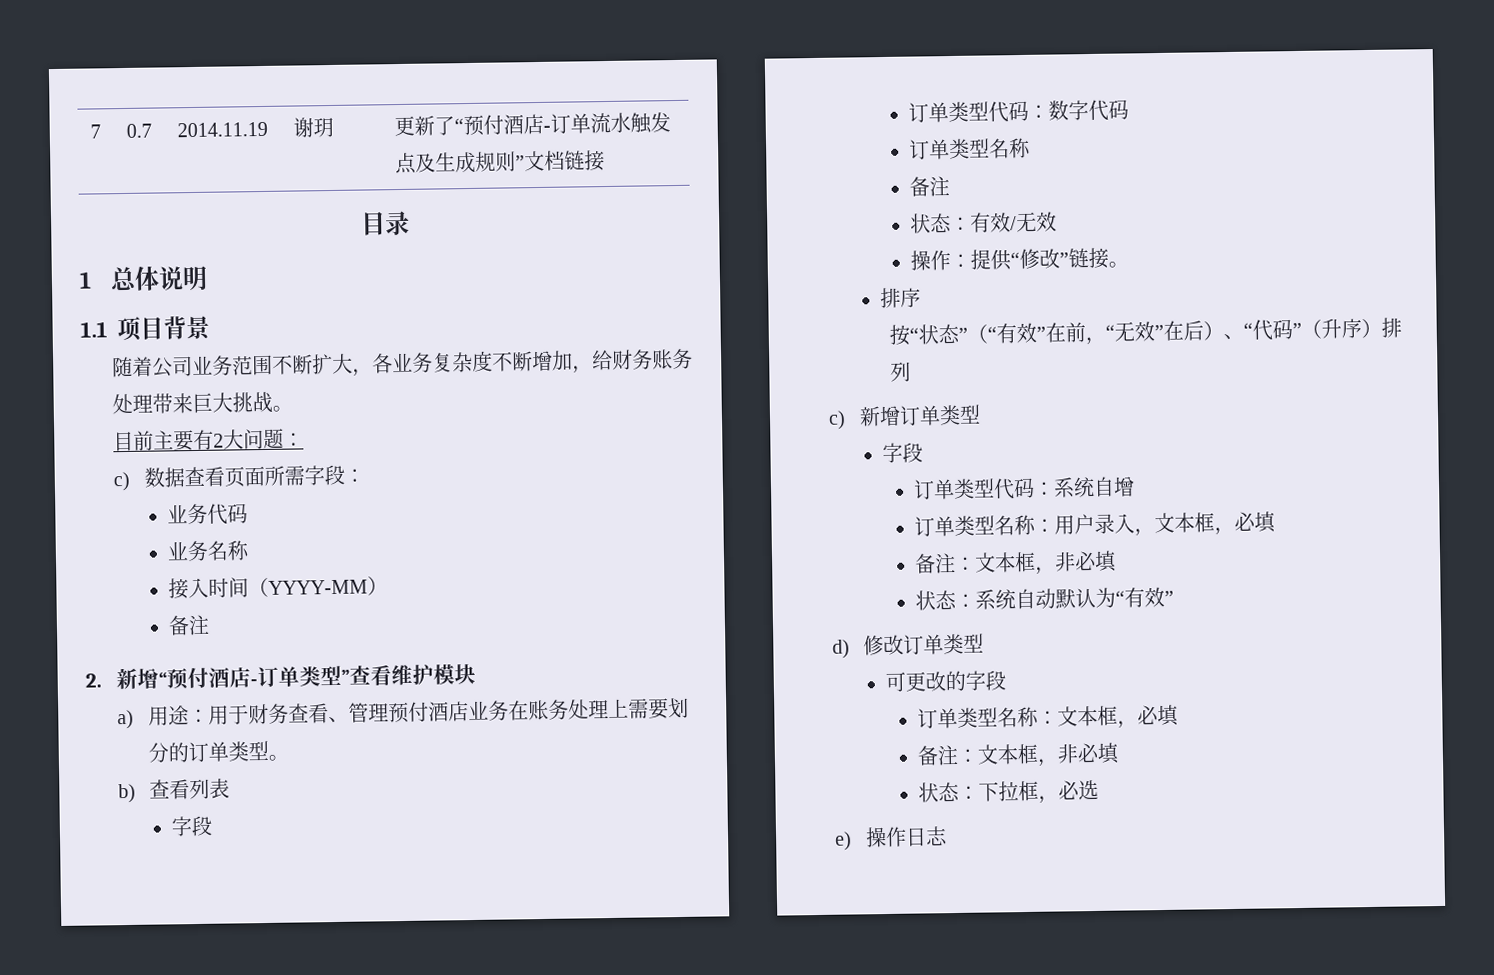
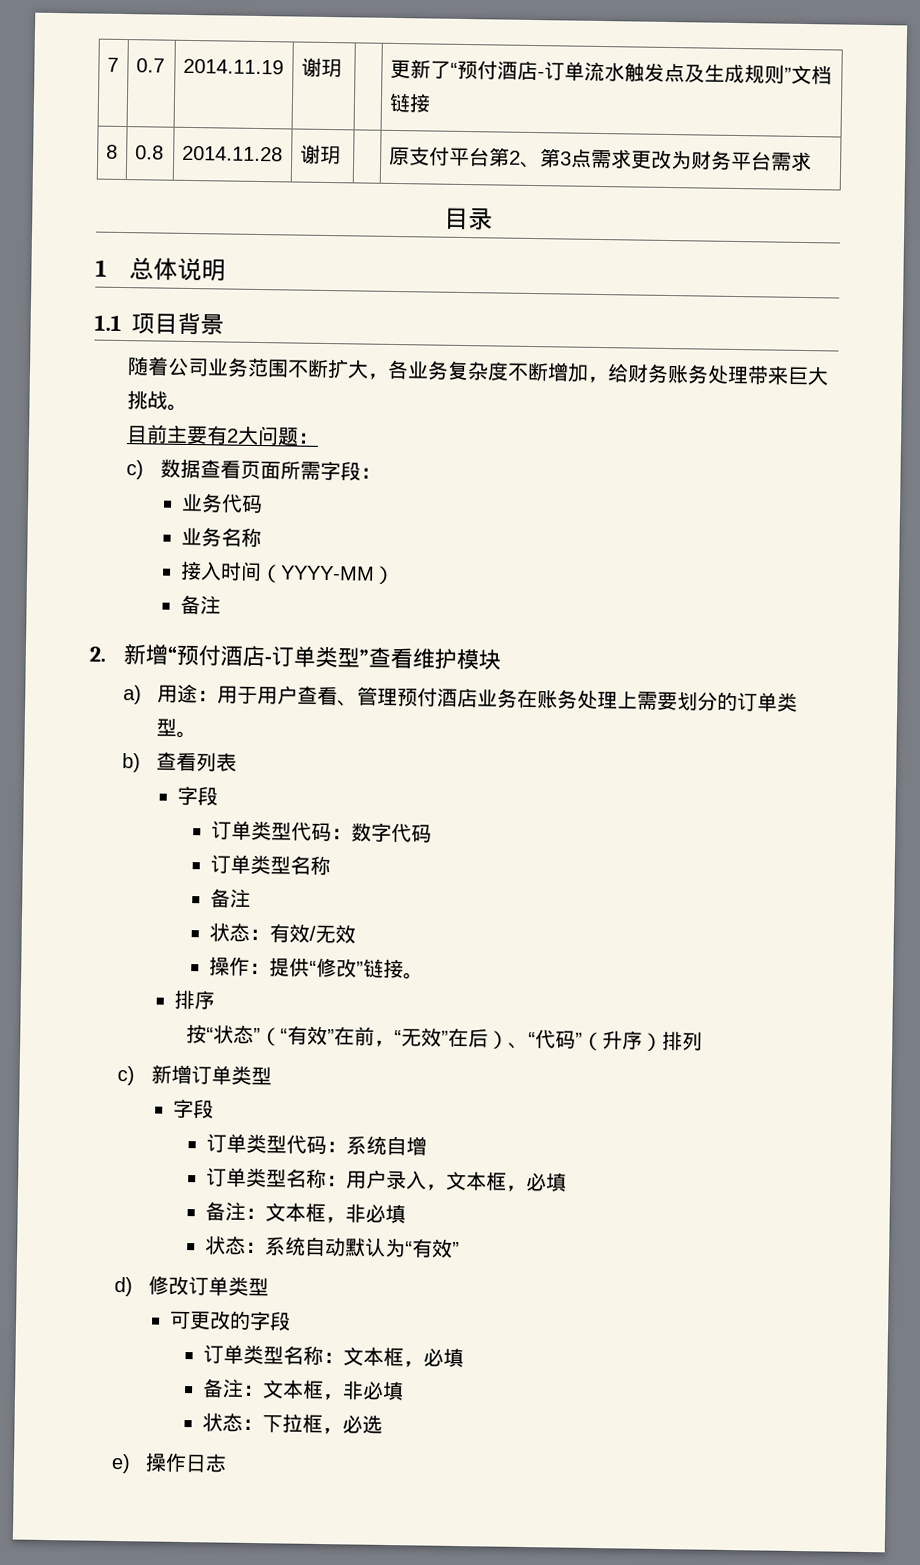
+ 8 | 0.8 | 2014.11.28 | 谢玥 | | 原支付平台第2、第3点需求更改为财务平台需求
- a)用途：用于财务查看、管理预付酒店业务在账务处理上需要划分的订单类型。
+ a)用途：用于用户查看、管理预付酒店业务在账务处理上需要划分的订单类型。

